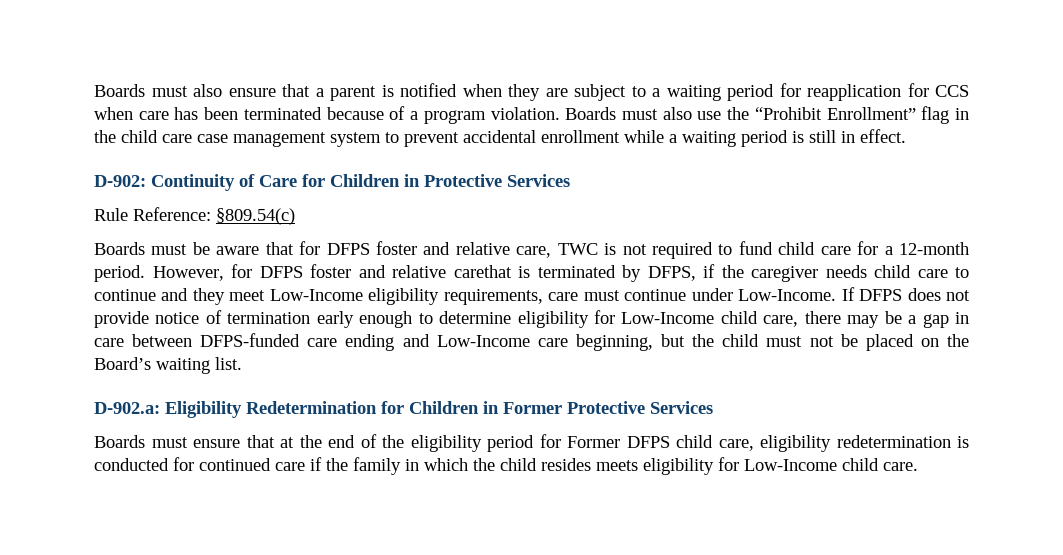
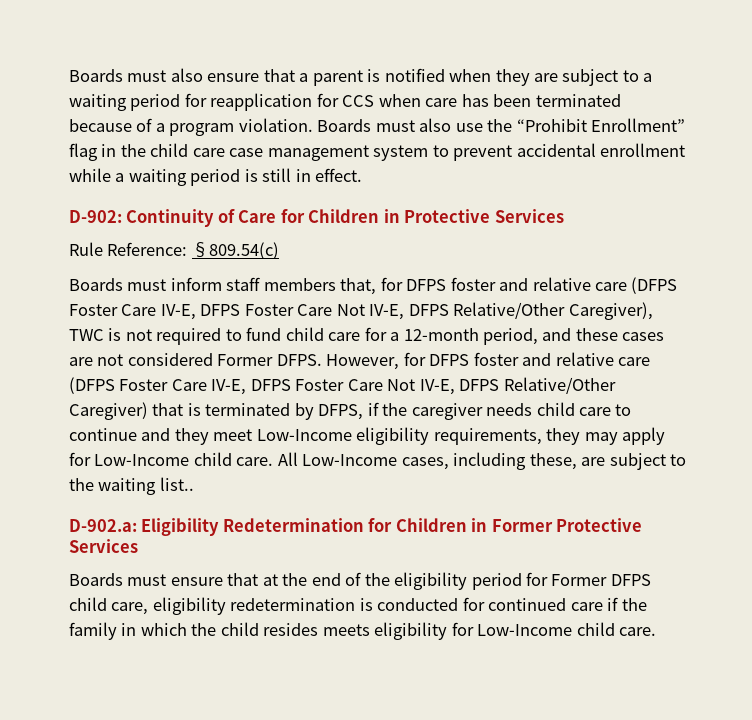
- Boards must be aware that for DFPS foster and relative care, TWC is not required to fund child care for a 12-month period.
+ Boards must inform staff members that, for DFPS foster and relative care (DFPS Foster Care IV-E, DFPS Foster Care Not IV-E, DFPS Relative/Other Caregiver), TWC is not required to fund child care for a 12-month period, and these cases are not considered Former DFPS.
- However, for DFPS foster and relative carethat is terminated by DFPS, if the caregiver needs child care to continue and they meet Low-Income eligibility requirements, care must continue under Low-Income. If DFPS does not provide notice of termination early enough to determine eligibility for Low-Income child care, there may be a gap in care between DFPS-funded care ending and Low-Income care beginning, but the child must not be placed on the Board’s waiting list.
+ However, for DFPS foster and relative care (DFPS Foster Care IV-E, DFPS Foster Care Not IV-E, DFPS Relative/Other Caregiver) that is terminated by DFPS, if the caregiver needs child care to continue and they meet Low-Income eligibility requirements, they may apply for Low-Income child care. All Low-Income cases, including these, are subject to the waiting list..

